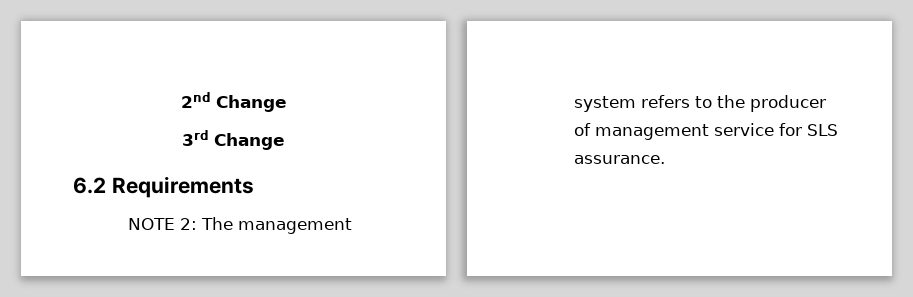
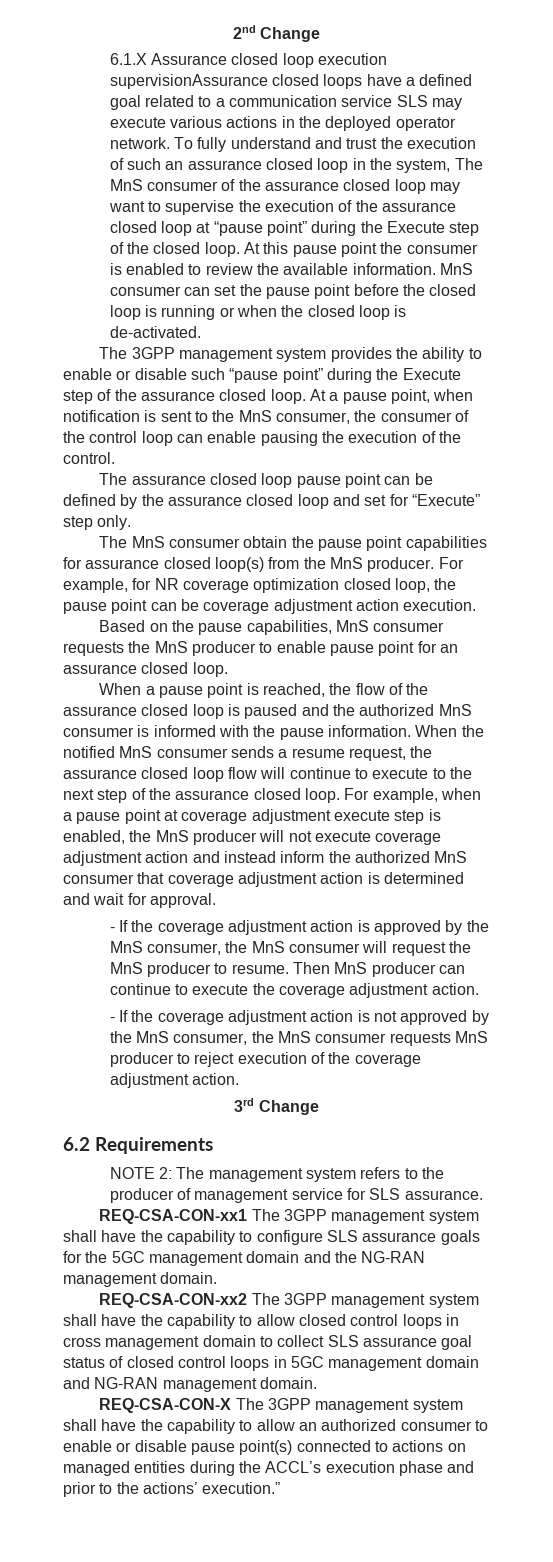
+ 6.1.X Assurance closed loop execution supervisionAssurance closed loops have a defined goal related to a communication service SLS may execute various actions in the deployed operator network. To fully understand and trust the execution of such an assurance closed loop in the system, The MnS consumer of the assurance closed loop may want to supervise the execution of the assurance closed loop at “pause point” during the Execute step of the closed loop. At this pause point the consumer is enabled to review the available information. MnS consumer can set the pause point before the closed loop is running or when the closed loop is de-activated.
+ The 3GPP management system provides the ability to enable or disable such “pause point” during the Execute step of the assurance closed loop. At a pause point, when notification is sent to the MnS consumer, the consumer of the control loop can enable pausing the execution of the control.
+ The assurance closed loop pause point can be defined by the assurance closed loop and set for “Execute” step only.
+ The MnS consumer obtain the pause point capabilities for assurance closed loop(s) from the MnS producer. For example, for NR coverage optimization closed loop, the pause point can be coverage adjustment action execution.
+ Based on the pause capabilities, MnS consumer requests the MnS producer to enable pause point for an assurance closed loop.
+ When a pause point is reached, the flow of the assurance closed loop is paused and the authorized MnS consumer is informed with the pause information. When the notified MnS consumer sends a resume request, the assurance closed loop flow will continue to execute to the next step of the assurance closed loop. For example, when a pause point at coverage adjustment execute step is enabled, the MnS producer will not execute coverage adjustment action and instead inform the authorized MnS consumer that coverage adjustment action is determined and wait for approval.
+ - If the coverage adjustment action is approved by the MnS consumer, the MnS consumer will request the MnS producer to resume. Then MnS producer can continue to execute the coverage adjustment action.
+ - If the coverage adjustment action is not approved by the MnS consumer, the MnS consumer requests MnS producer to reject execution of the coverage adjustment action.
+ REQ-CSA-CON-xx1 The 3GPP management system shall have the capability to configure SLS assurance goals for the 5GC management domain and the NG-RAN management domain.
+ REQ-CSA-CON-xx2 The 3GPP management system shall have the capability to allow closed control loops in cross management domain to collect SLS assurance goal status of closed control loops in 5GC management domain and NG-RAN management domain.
+ REQ-CSA-CON-X The 3GPP management system shall have the capability to allow an authorized consumer to enable or disable pause point(s) connected to actions on managed entities during the ACCL’s execution phase and prior to the actions’ execution.”

